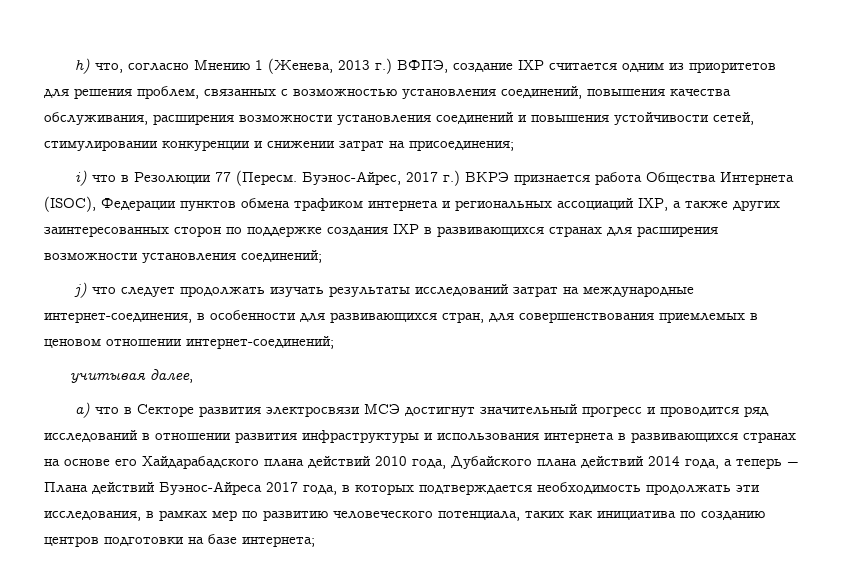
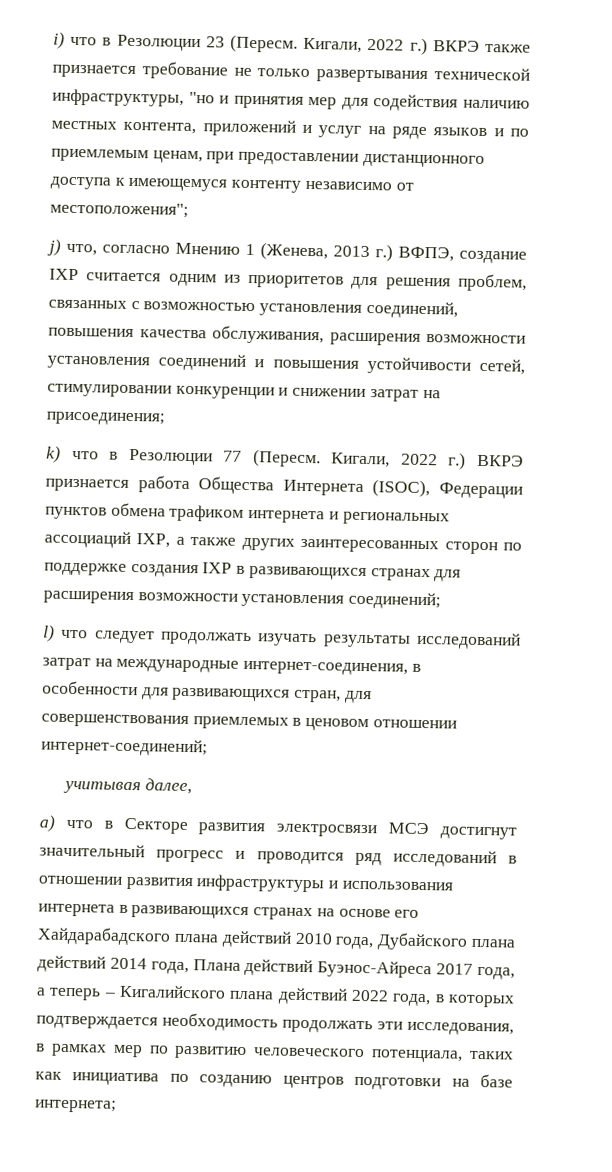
- h) что, согласно Мнению 1 (Женева, 2013 г.) ВФПЭ, создание IXP считается одним из приоритетов для решения проблем, связанных с возможностью установления соединений, повышения качества обслуживания, расширения возможности установления соединений и повышения устойчивости сетей, стимулировании конкуренции и снижении затрат на присоединения;
+ i) что в Резолюции 23 (Пересм. Кигали, 2022 г.) ВКРЭ также признается требование не только развертывания технической инфраструктуры, "но и принятия мер для содействия наличию местных контента, приложений и услуг на ряде языков и по приемлемым ценам, при предоставлении дистанционного доступа к имеющемуся контенту независимо от местоположения";
+ j) что, согласно Мнению 1 (Женева, 2013 г.) ВФПЭ, создание IXP считается одним из приоритетов для решения проблем, связанных с возможностью установления соединений, повышения качества обслуживания, расширения возможности установления соединений и повышения устойчивости сетей, стимулировании конкуренции и снижении затрат на присоединения;
- i) что в Резолюции 77 (Пересм.
+ k) что в Резолюции 77 (Пересм.
- Буэнос-Айрес, 2017 г.) ВКРЭ признается работа Общества Интернета (ISOC), Федерации пунктов обмена трафиком интернета и региональных ассоциаций IXP, а также других заинтересованных сторон по поддержке создания IXP в развивающихся странах для расширения возможности установления соединений;
+ Кигали, 2022 г.) ВКРЭ признается работа Общества Интернета (ISOC), Федерации пунктов обмена трафиком интернета и региональных ассоциаций IXP, а также других заинтересованных сторон по поддержке создания IXP в развивающихся странах для расширения возможности установления соединений;
- j) что следует продолжать изучать результаты исследований затрат на международные интернет-соединения, в особенности для развивающихся стран, для совершенствования приемлемых в ценовом отношении интернет-соединений;
+ l) что следует продолжать изучать результаты исследований затрат на международные интернет-соединения, в особенности для развивающихся стран, для совершенствования приемлемых в ценовом отношении интернет-соединений;
- a) что в Секторе развития электросвязи МСЭ достигнут значительный прогресс и проводится ряд исследований в отношении развития инфраструктуры и использования интернета в развивающихся странах на основе его Хайдарабадского плана действий 2010 года, Дубайского плана действий 2014 года, а теперь − Плана действий Буэнос-Айреса 2017 года, в которых подтверждается необходимость продолжать эти исследования, в рамках мер по развитию человеческого потенциала, таких как инициатива по созданию центров подготовки на базе интернета;
+ a) что в Секторе развития электросвязи МСЭ достигнут значительный прогресс и проводится ряд исследований в отношении развития инфраструктуры и использования интернета в развивающихся странах на основе его Хайдарабадского плана действий 2010 года, Дубайского плана действий 2014 года, Плана действий Буэнос-Айреса 2017 года, а теперь – Кигалийского плана действий 2022 года, в которых подтверждается необходимость продолжать эти исследования, в рамках мер по развитию человеческого потенциала, таких как инициатива по созданию центров подготовки на базе интернета;

